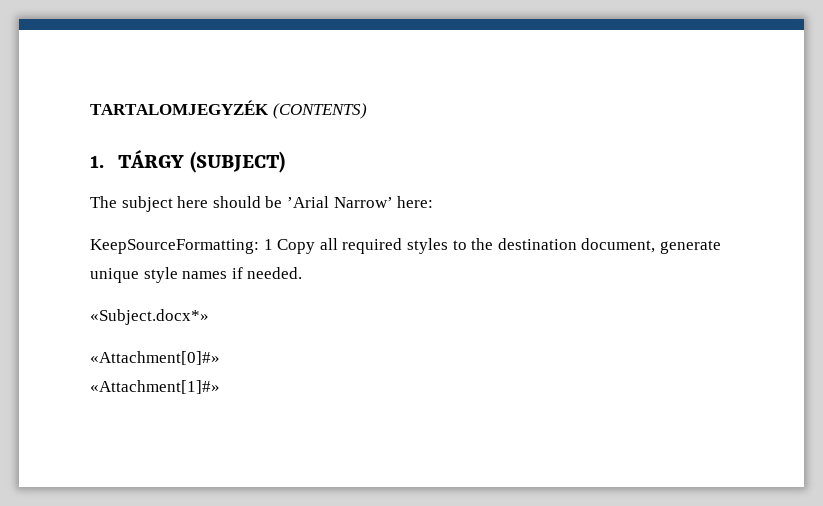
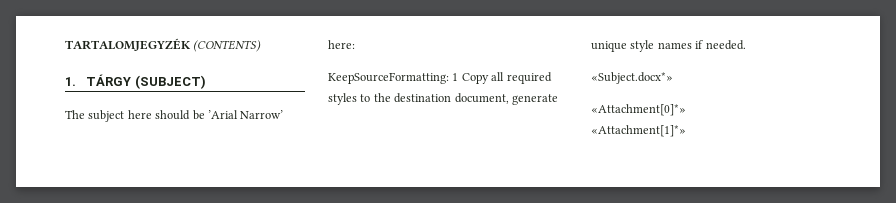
- «Attachment[0]#»
- «Attachment[1]#»
+ «Attachment[0]*»
+ «Attachment[1]*»

